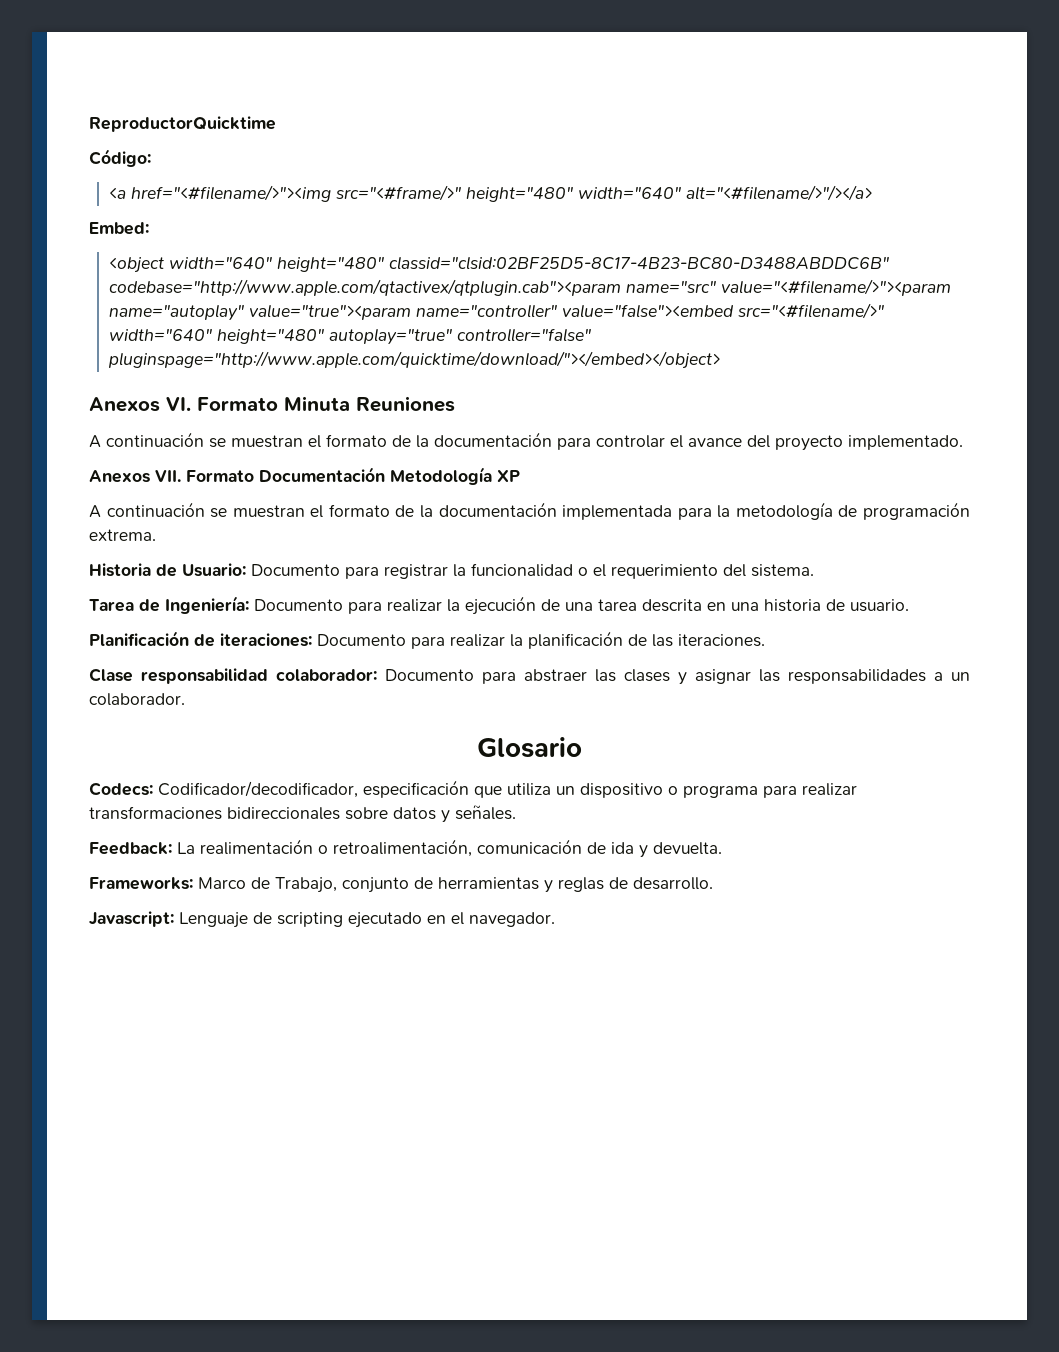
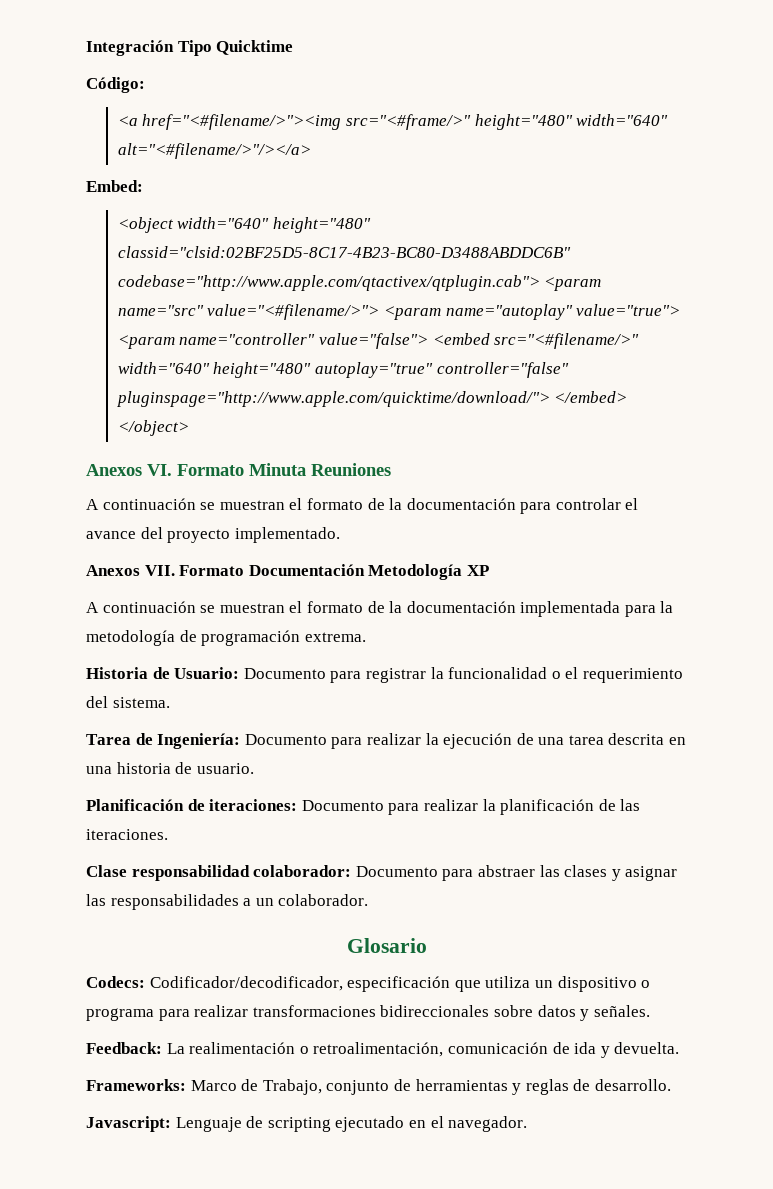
- ReproductorQuicktime
+ Integración Tipo Quicktime
- <object width="640" height="480" classid="clsid:02BF25D5-8C17-4B23-BC80-D3488ABDDC6B" codebase="http://www.apple.com/qtactivex/qtplugin.cab"><param name="src" value="<#filename/>"><param name="autoplay" value="true"><param name="controller" value="false"><embed src="<#filename/>" width="640" height="480" autoplay="true" controller="false" pluginspage="http://www.apple.com/quicktime/download/"></embed></object>
+ <object width="640" height="480" classid="clsid:02BF25D5-8C17-4B23-BC80-D3488ABDDC6B" codebase="http://www.apple.com/qtactivex/qtplugin.cab"> <param name="src" value="<#filename/>"> <param name="autoplay" value="true"> <param name="controller" value="false"> <embed src="<#filename/>" width="640" height="480" autoplay="true" controller="false" pluginspage="http://www.apple.com/quicktime/download/"> </embed> </object>

